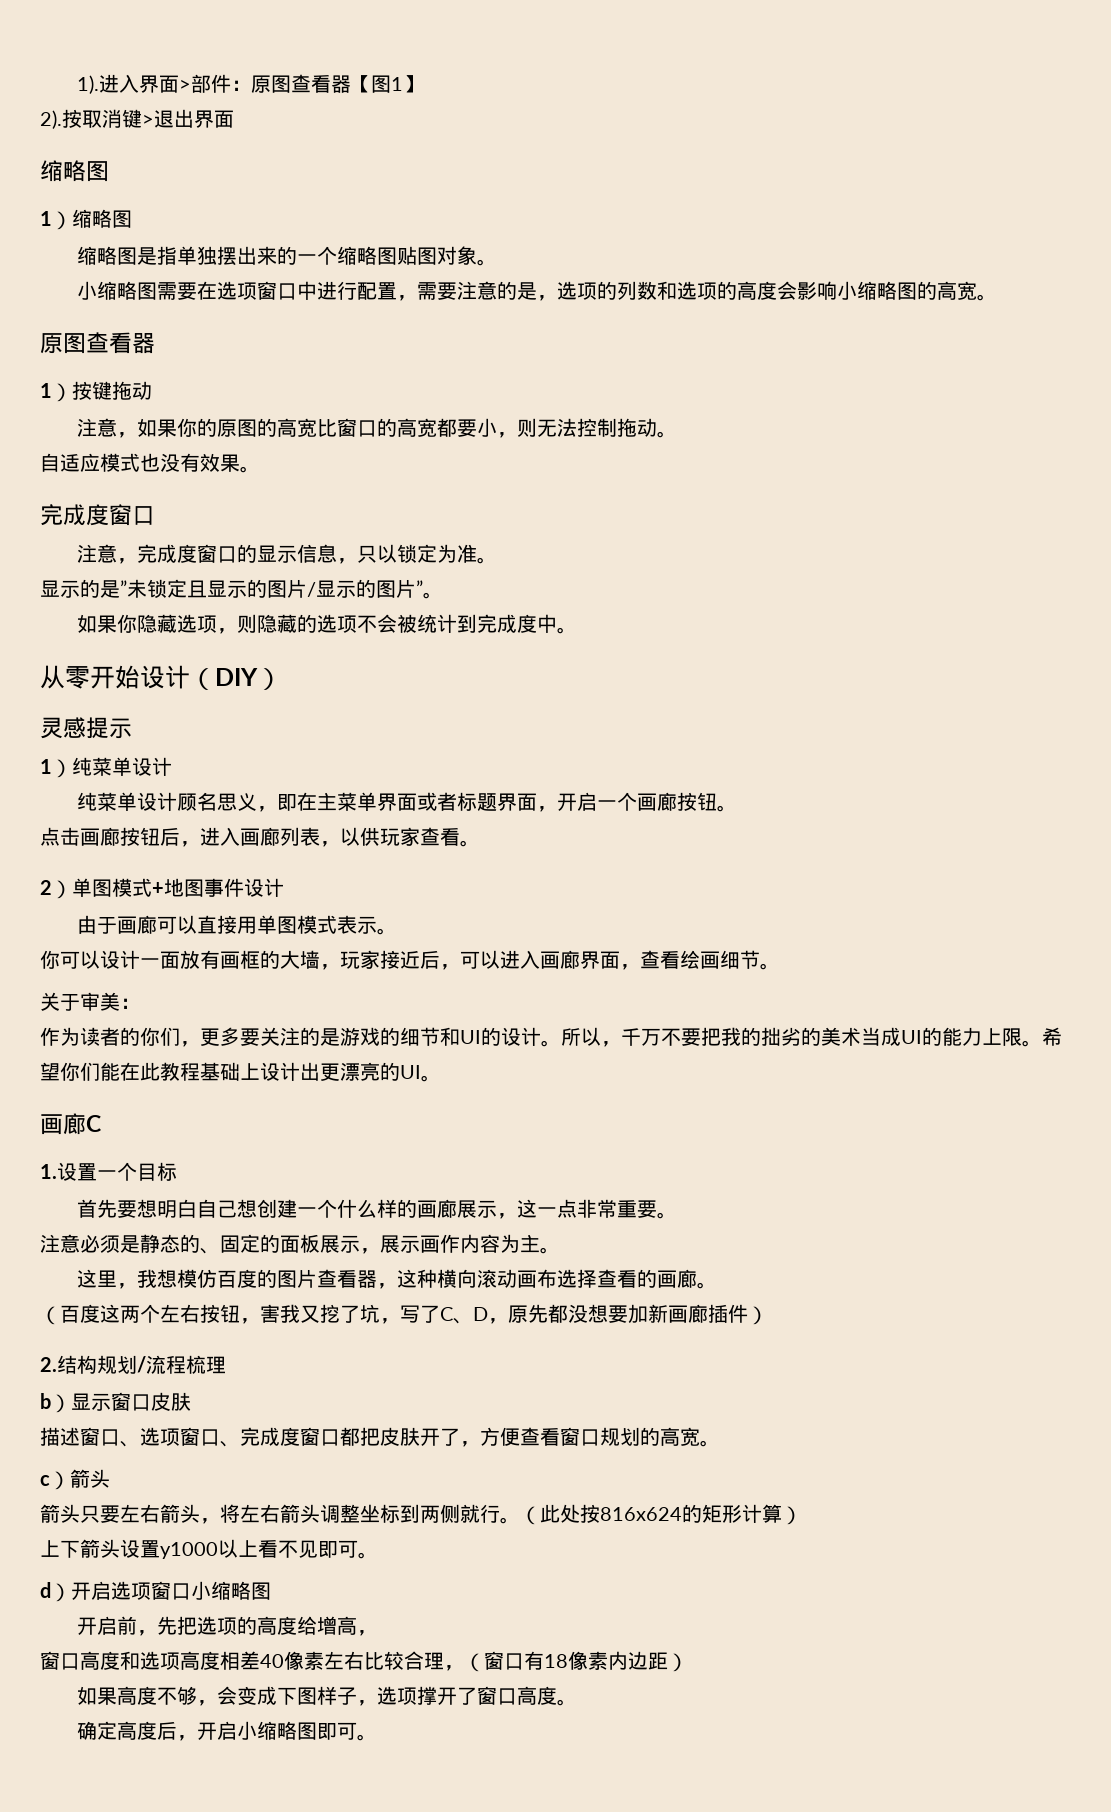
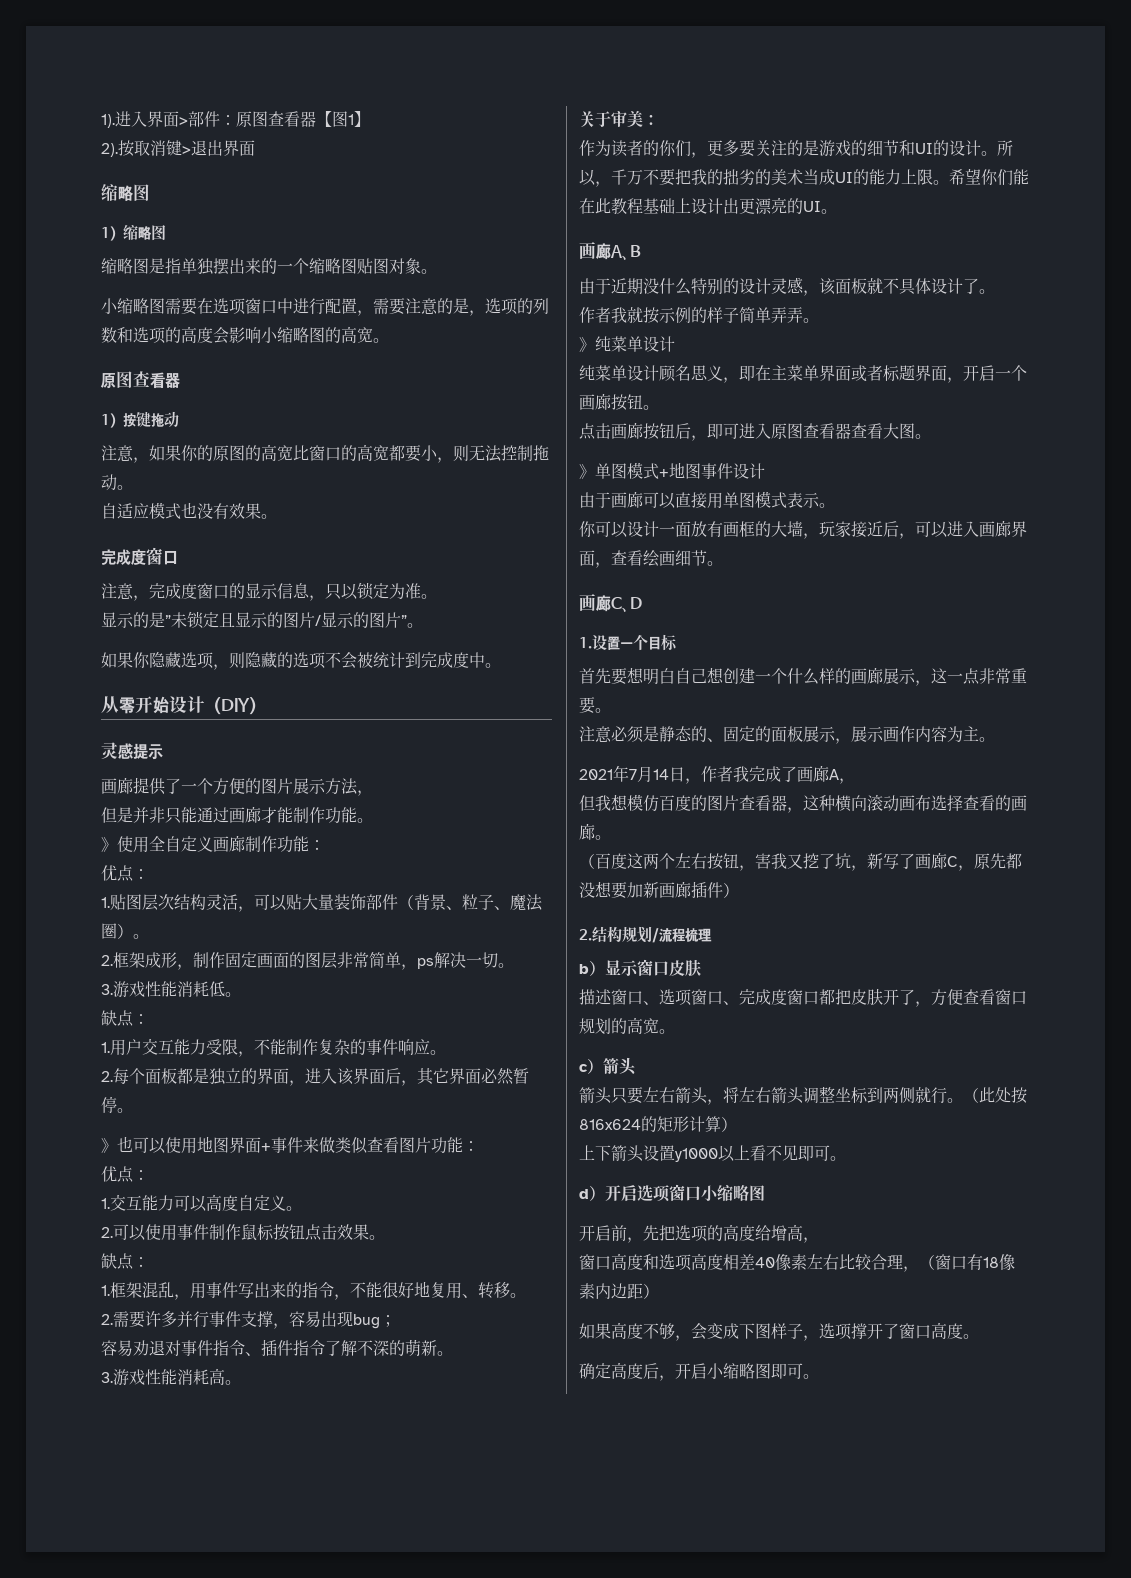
- 1）纯菜单设计
- 纯菜单设计顾名思义，即在主菜单界面或者标题界面，开启一个画廊按钮。
- 点击画廊按钮后，进入画廊列表，以供玩家查看。
- 2）单图模式+地图事件设计
- 由于画廊可以直接用单图模式表示。
- 你可以设计一面放有画框的大墙，玩家接近后，可以进入画廊界面，查看绘画细节。
+ 画廊提供了一个方便的图片展示方法，
+ 但是并非只能通过画廊才能制作功能。
+ 》使用全自定义画廊制作功能：
+ 优点：
+ 1.贴图层次结构灵活，可以贴大量装饰部件（背景、粒子、魔法圈）。
+ 2.框架成形，制作固定画面的图层非常简单，ps解决一切。
+ 3.游戏性能消耗低。
+ 缺点：
+ 1.用户交互能力受限，不能制作复杂的事件响应。
+ 2.每个面板都是独立的界面，进入该界面后，其它界面必然暂停。
+ 》也可以使用地图界面+事件来做类似查看图片功能：
+ 优点：
+ 1.交互能力可以高度自定义。
+ 2.可以使用事件制作鼠标按钮点击效果。
+ 缺点：
+ 1.框架混乱，用事件写出来的指令，不能很好地复用、转移。
+ 2.需要许多并行事件支撑，容易出现bug；
+ 容易劝退对事件指令、插件指令了解不深的萌新。
+ 3.游戏性能消耗高。
- 画廊C
+ 画廊A、B
+ 由于近期没什么特别的设计灵感，该面板就不具体设计了。
+ 作者我就按示例的样子简单弄弄。
+ 》纯菜单设计
+ 纯菜单设计顾名思义，即在主菜单界面或者标题界面，开启一个画廊按钮。
+ 点击画廊按钮后，即可进入原图查看器查看大图。
+ 》单图模式+地图事件设计
+ 由于画廊可以直接用单图模式表示。
+ 你可以设计一面放有画框的大墙，玩家接近后，可以进入画廊界面，查看绘画细节。
+ 画廊C、D
- 这里，我想模仿百度的图片查看器，这种横向滚动画布选择查看的画廊。
+ 2021年7月14日，作者我完成了画廊A，
+ 但我想模仿百度的图片查看器，这种横向滚动画布选择查看的画廊。
- （百度这两个左右按钮，害我又挖了坑，写了C、D，原先都没想要加新画廊插件）
+ （百度这两个左右按钮，害我又挖了坑，新写了画廊C，原先都没想要加新画廊插件）

